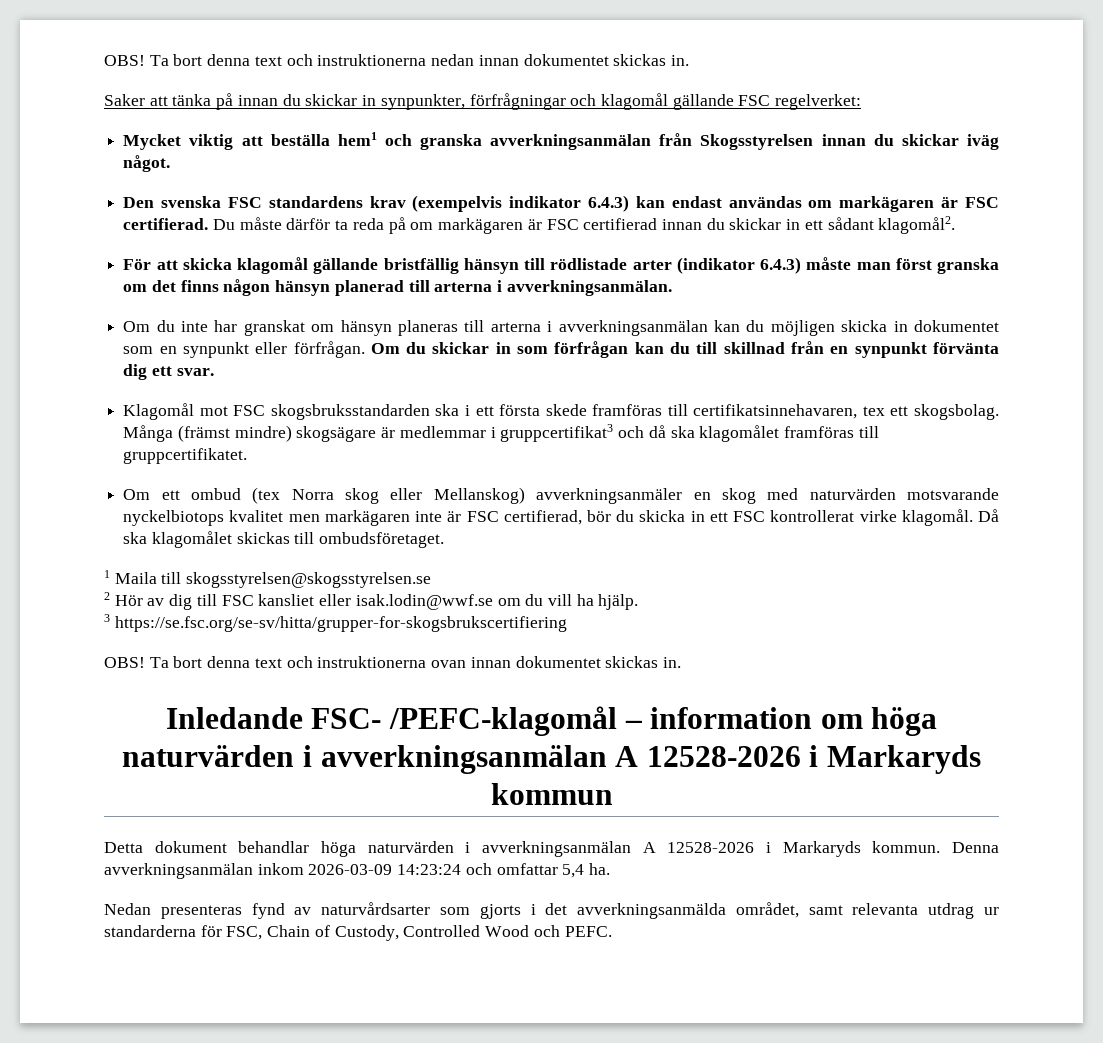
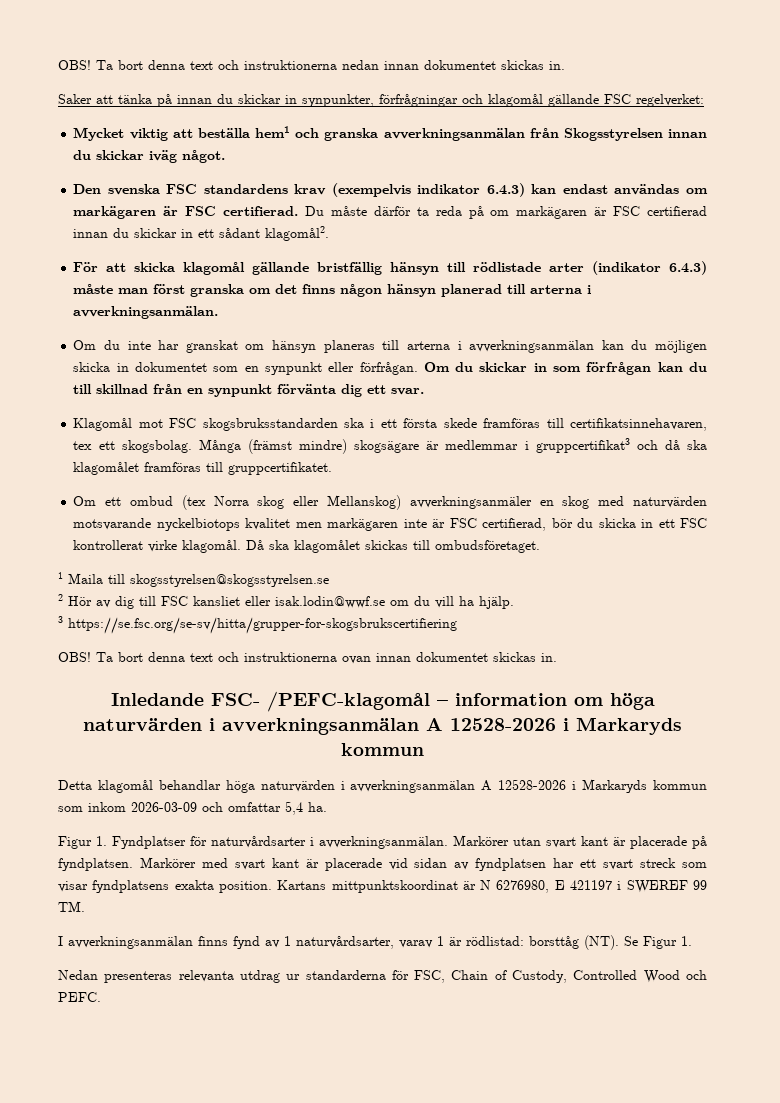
- Detta dokument behandlar höga naturvärden i avverkningsanmälan A 12528-2026 i Markaryds kommun. Denna avverkningsanmälan inkom 2026-03-09 14:23:24 och omfattar 5,4 ha.
+ Detta klagomål behandlar höga naturvärden i avverkningsanmälan A 12528-2026 i Markaryds kommun som inkom 2026-03-09 och omfattar 5,4 ha.
- Nedan presenteras fynd av naturvårdsarter som gjorts i det avverkningsanmälda området, samt relevanta utdrag ur standarderna för FSC, Chain of Custody, Controlled Wood och PEFC.
+ Figur 1. Fyndplatser för naturvårdsarter i avverkningsanmälan. Markörer utan svart kant är placerade på fyndplatsen. Markörer med svart kant är placerade vid sidan av fyndplatsen har ett svart streck som visar fyndplatsens exakta position. Kartans mittpunktskoordinat är N 6276980, E 421197 i SWEREF 99 TM.
+ I avverkningsanmälan finns fynd av 1 naturvårdsarter, varav 1 är rödlistad: borsttåg (NT). Se Figur 1.
+ Nedan presenteras relevanta utdrag ur standarderna för FSC, Chain of Custody, Controlled Wood och PEFC.

